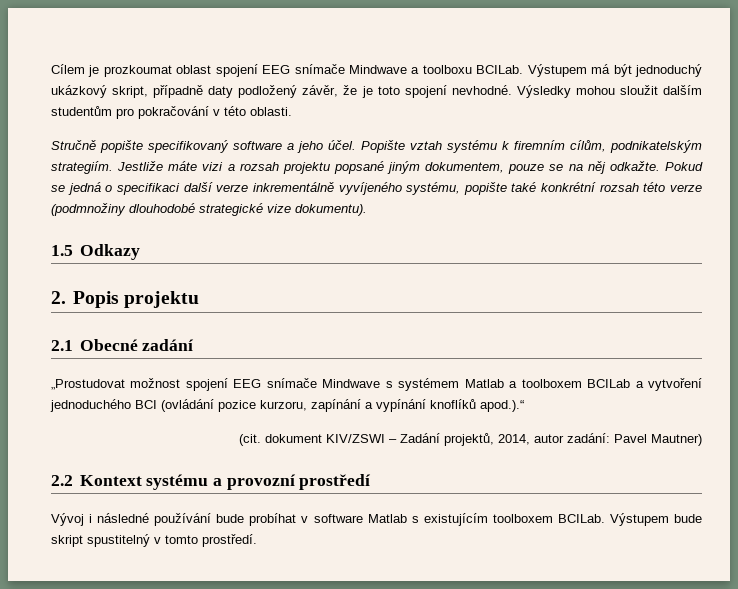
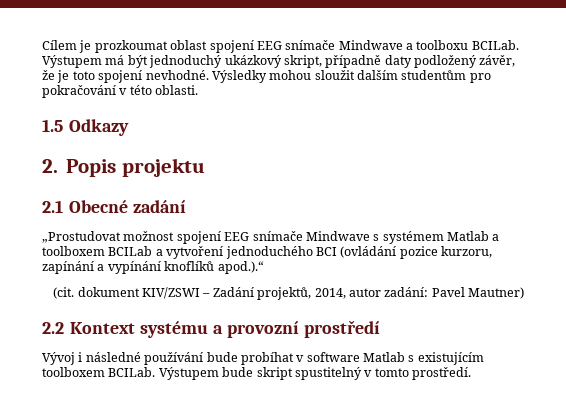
- Stručně popište specifikovaný software a jeho účel. Popište vztah systému k firemním cílům, podnikatelským strategiím. Jestliže máte vizi a rozsah projektu popsané jiným dokumentem, pouze se na něj odkažte. Pokud se jedná o specifikaci další verze inkrementálně vyvíjeného systému, popište také konkrétní rozsah této verze (podmnožiny dlouhodobé strategické vize dokumentu).

